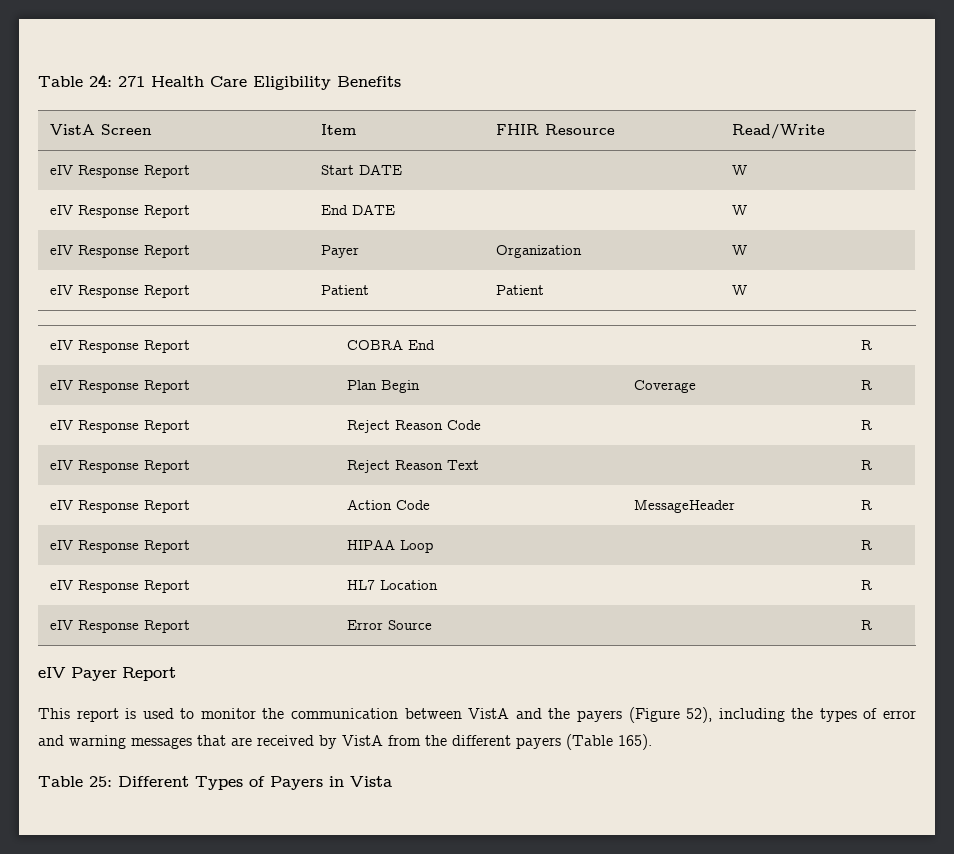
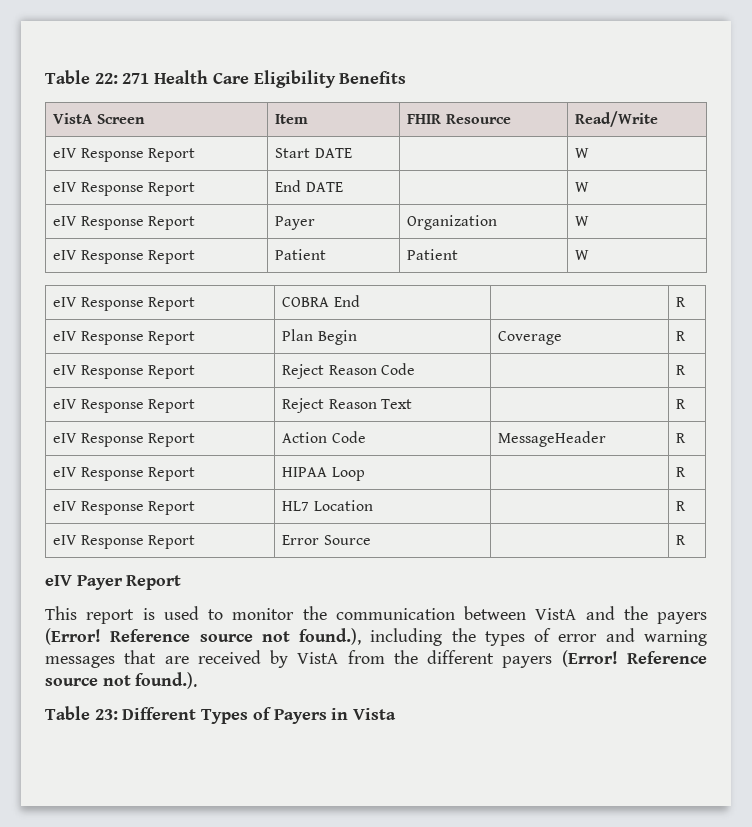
- Table 24: 271 Health Care Eligibility Benefits
+ Table 22: 271 Health Care Eligibility Benefits
- This report is used to monitor the communication between VistA and the payers (Figure 52), including the types of error and warning messages that are received by VistA from the different payers (Table 165).
- Table 25: Different Types of Payers in Vista
+ This report is used to monitor the communication between VistA and the payers (Error! Reference source not found.), including the types of error and warning messages that are received by VistA from the different payers (Error! Reference source not found.).
+ Table 23: Different Types of Payers in Vista

